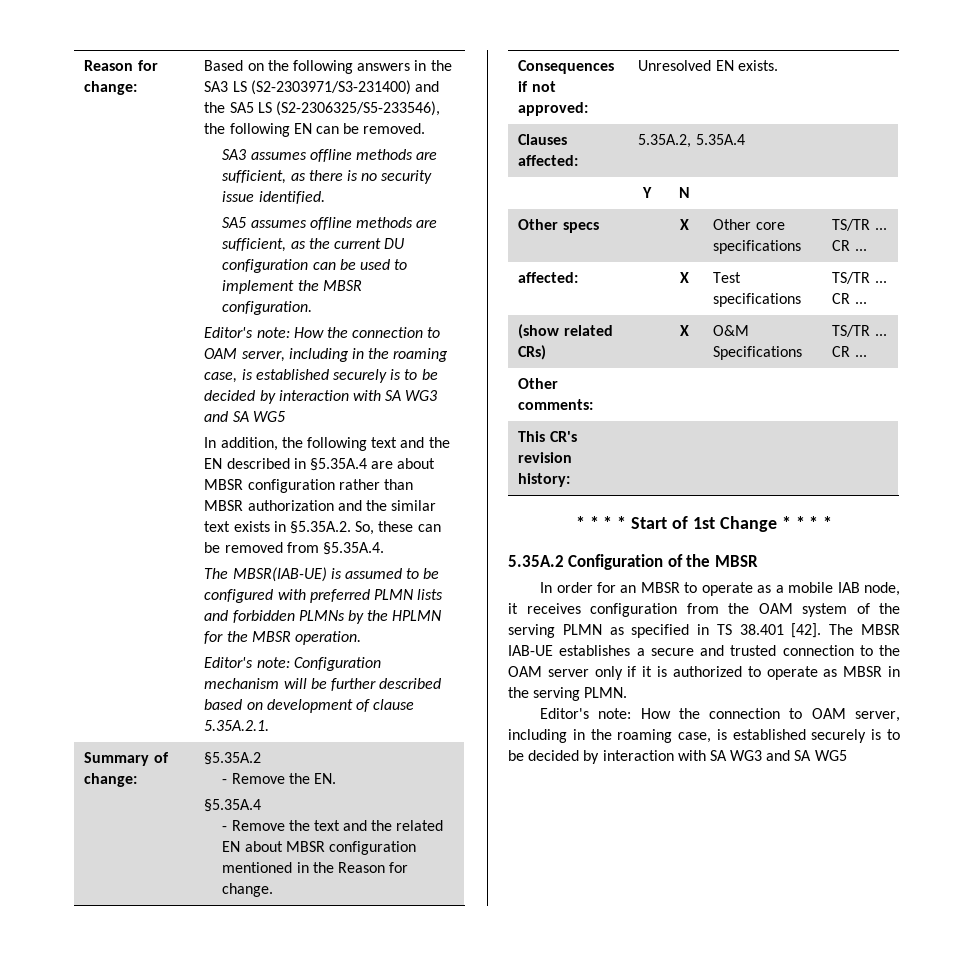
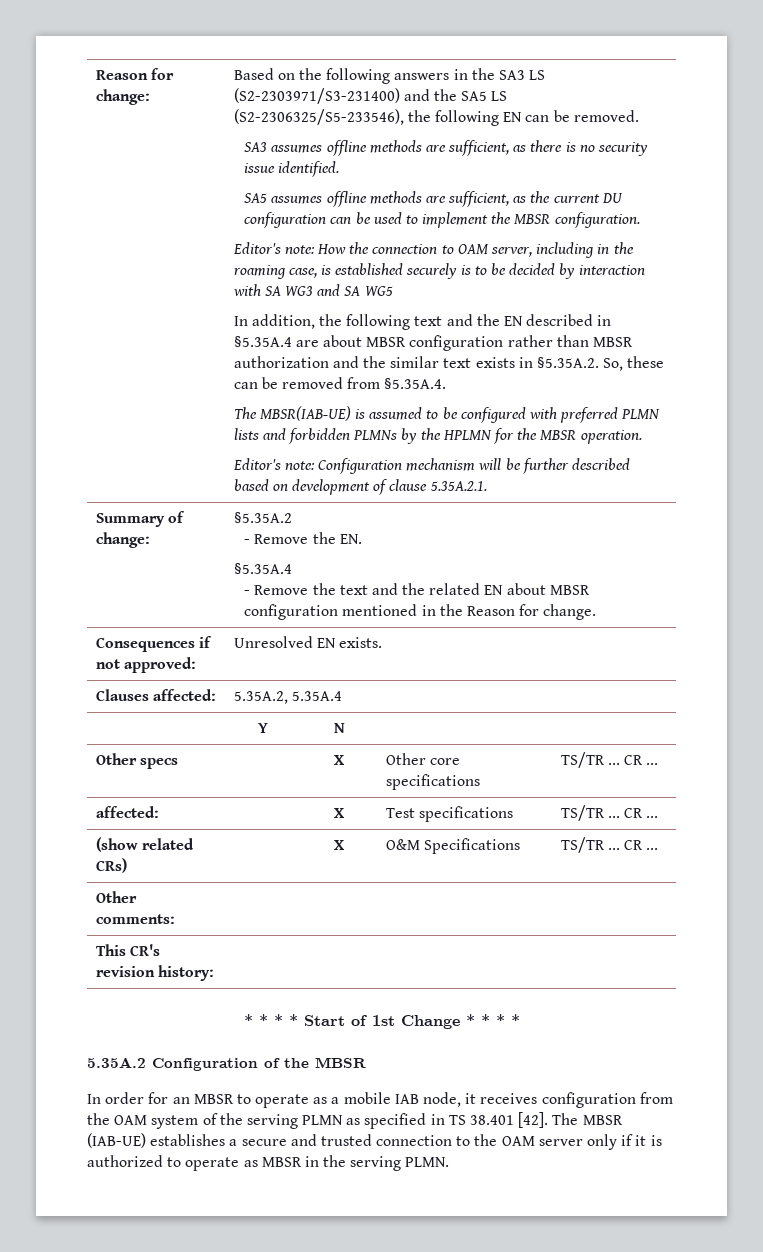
- The MBSR IAB-UE establishes a secure and trusted connection to the OAM server only if it is authorized to operate as MBSR in the serving PLMN.
- Editor's note: How the connection to OAM server, including in the roaming case, is established securely is to be decided by interaction with SA WG3 and SA WG5
+ The MBSR (IAB-UE) establishes a secure and trusted connection to the OAM server only if it is authorized to operate as MBSR in the serving PLMN.

